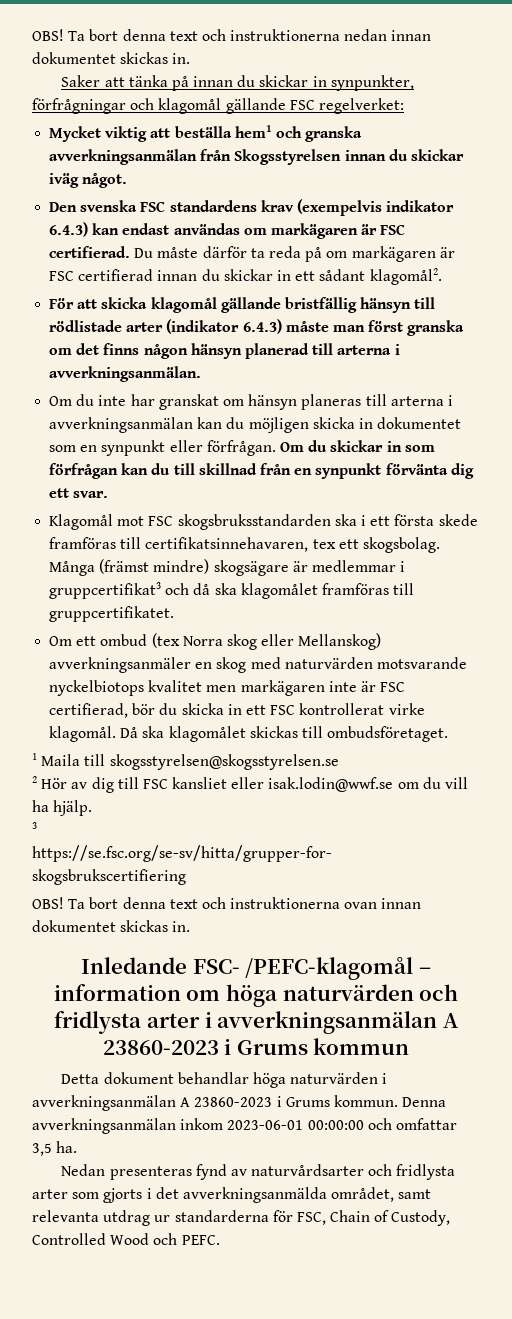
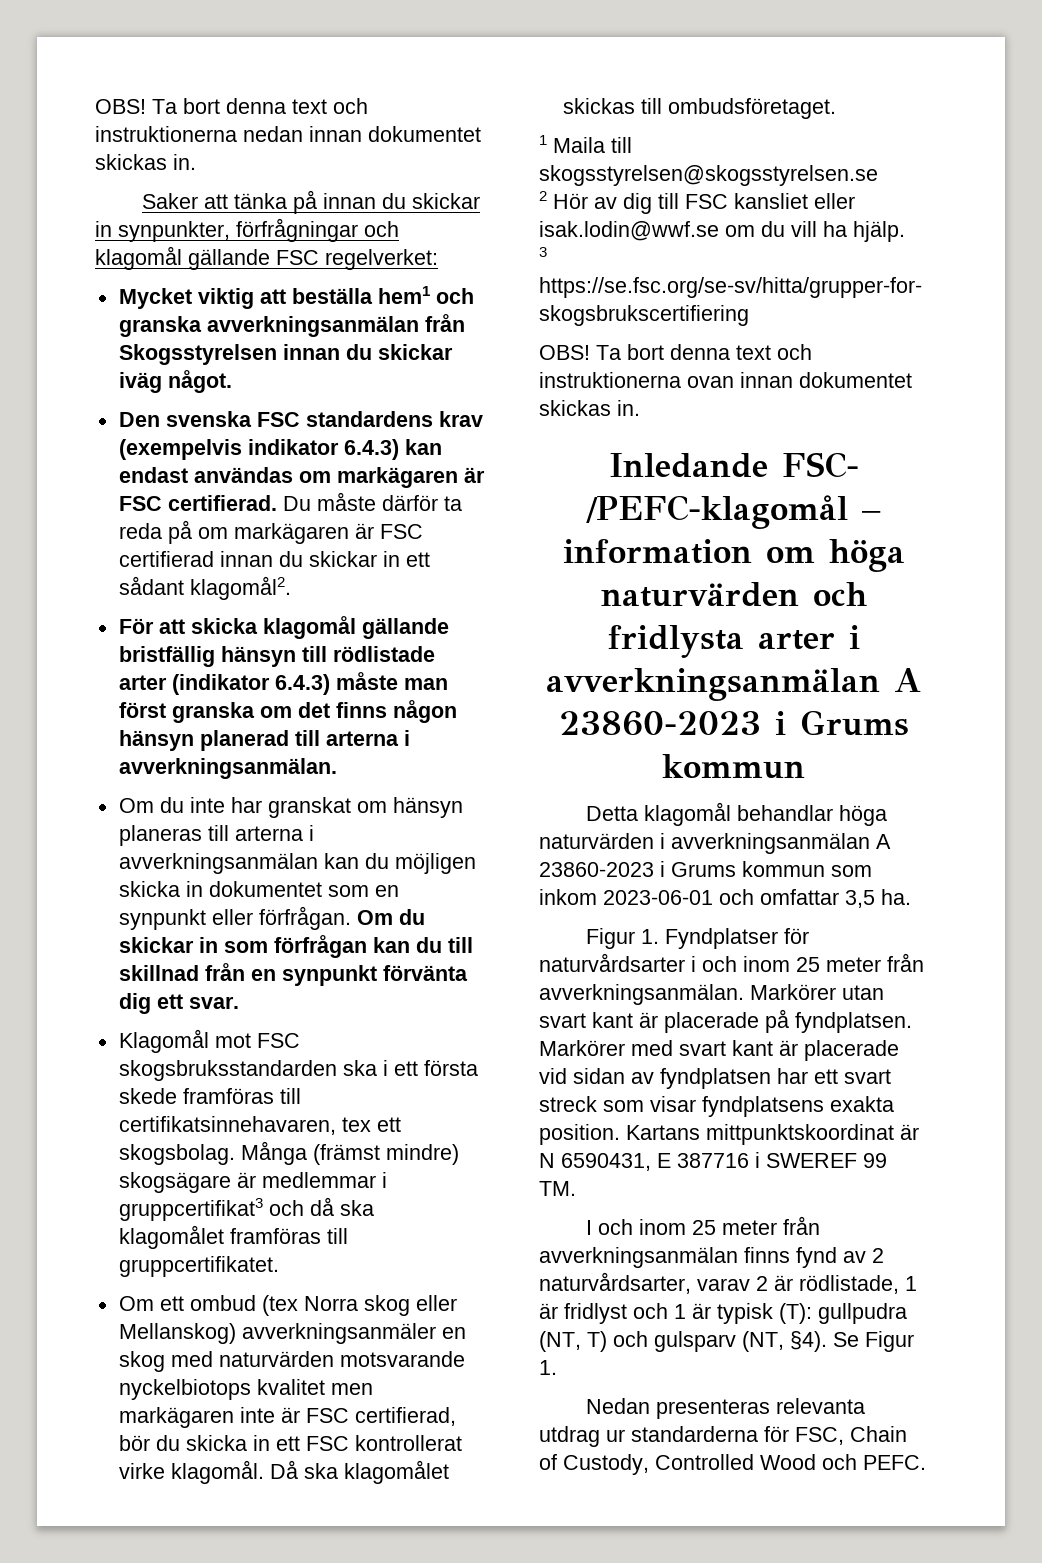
- Detta dokument behandlar höga naturvärden i avverkningsanmälan A 23860-2023 i Grums kommun. Denna avverkningsanmälan inkom 2023-06-01 00:00:00 och omfattar 3,5 ha.
+ Detta klagomål behandlar höga naturvärden i avverkningsanmälan A 23860-2023 i Grums kommun som inkom 2023-06-01 och omfattar 3,5 ha.
- Nedan presenteras fynd av naturvårdsarter och fridlysta arter som gjorts i det avverkningsanmälda området, samt relevanta utdrag ur standarderna för FSC, Chain of Custody, Controlled Wood och PEFC.
+ Figur 1. Fyndplatser för naturvårdsarter i och inom 25 meter från avverkningsanmälan. Markörer utan svart kant är placerade på fyndplatsen. Markörer med svart kant är placerade vid sidan av fyndplatsen har ett svart streck som visar fyndplatsens exakta position. Kartans mittpunktskoordinat är N 6590431, E 387716 i SWEREF 99 TM.
+ I och inom 25 meter från avverkningsanmälan finns fynd av 2 naturvårdsarter, varav 2 är rödlistade, 1 är fridlyst och 1 är typisk (T): gullpudra (NT, T) och gulsparv (NT, §4). Se Figur 1.
+ Nedan presenteras relevanta utdrag ur standarderna för FSC, Chain of Custody, Controlled Wood och PEFC.

